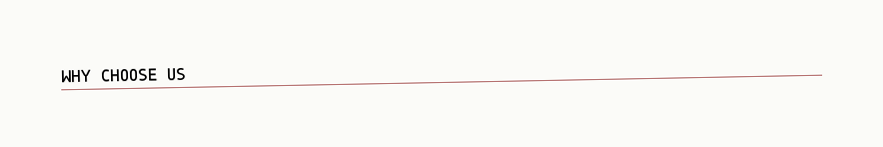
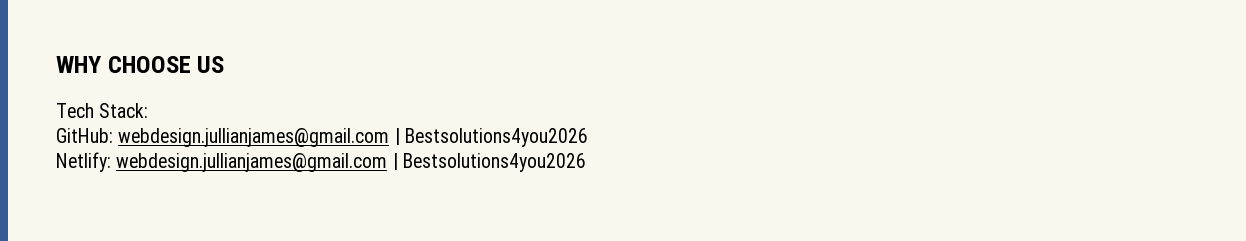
+ Tech Stack:
+ GitHub: webdesign.jullianjames@gmail.com | Bestsolutions4you2026
+ Netlify: webdesign.jullianjames@gmail.com | Bestsolutions4you2026

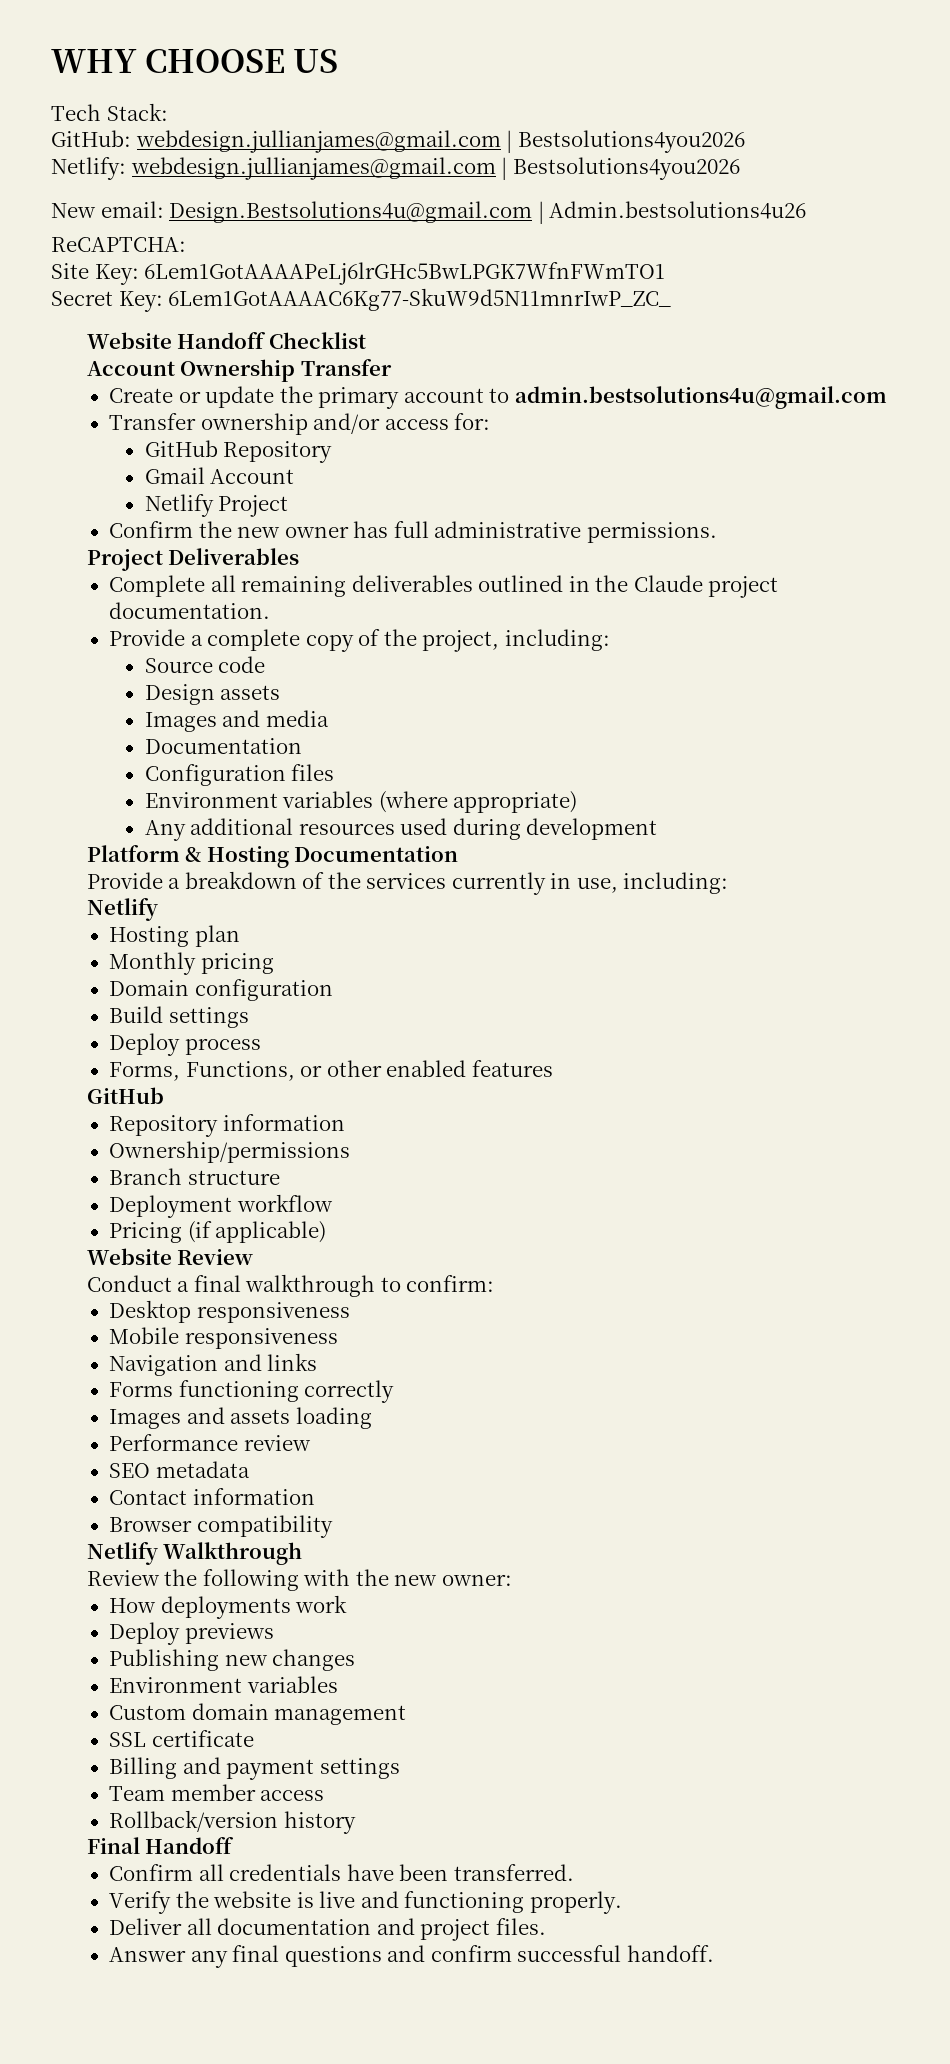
+ New email: Design.Bestsolutions4u@gmail.com | Admin.bestsolutions4u26
+ ReCAPTCHA:
+ Site Key: 6Lem1GotAAAAPeLj6lrGHc5BwLPGK7WfnFWmTO1
+ Secret Key: 6Lem1GotAAAAC6Kg77-SkuW9d5N11mnrIwP_ZC_
+ Website Handoff Checklist
+ Account Ownership Transfer
+ Create or update the primary account to admin.bestsolutions4u@gmail.com
+ Transfer ownership and/or access for:
+ GitHub Repository
+ Gmail Account
+ Netlify Project
+ Confirm the new owner has full administrative permissions.
+ Project Deliverables
+ Complete all remaining deliverables outlined in the Claude project documentation.
+ Provide a complete copy of the project, including:
+ Source code
+ Design assets
+ Images and media
+ Documentation
+ Configuration files
+ Environment variables (where appropriate)
+ Any additional resources used during development
+ Platform & Hosting Documentation
+ Provide a breakdown of the services currently in use, including:
+ Netlify
+ Hosting plan
+ Monthly pricing
+ Domain configuration
+ Build settings
+ Deploy process
+ Forms, Functions, or other enabled features
+ GitHub
+ Repository information
+ Ownership/permissions
+ Branch structure
+ Deployment workflow
+ Pricing (if applicable)
+ Website Review
+ Conduct a final walkthrough to confirm:
+ Desktop responsiveness
+ Mobile responsiveness
+ Navigation and links
+ Forms functioning correctly
+ Images and assets loading
+ Performance review
+ SEO metadata
+ Contact information
+ Browser compatibility
+ Netlify Walkthrough
+ Review the following with the new owner:
+ How deployments work
+ Deploy previews
+ Publishing new changes
+ Environment variables
+ Custom domain management
+ SSL certificate
+ Billing and payment settings
+ Team member access
+ Rollback/version history
+ Final Handoff
+ Confirm all credentials have been transferred.
+ Verify the website is live and functioning properly.
+ Deliver all documentation and project files.
+ Answer any final questions and confirm successful handoff.

